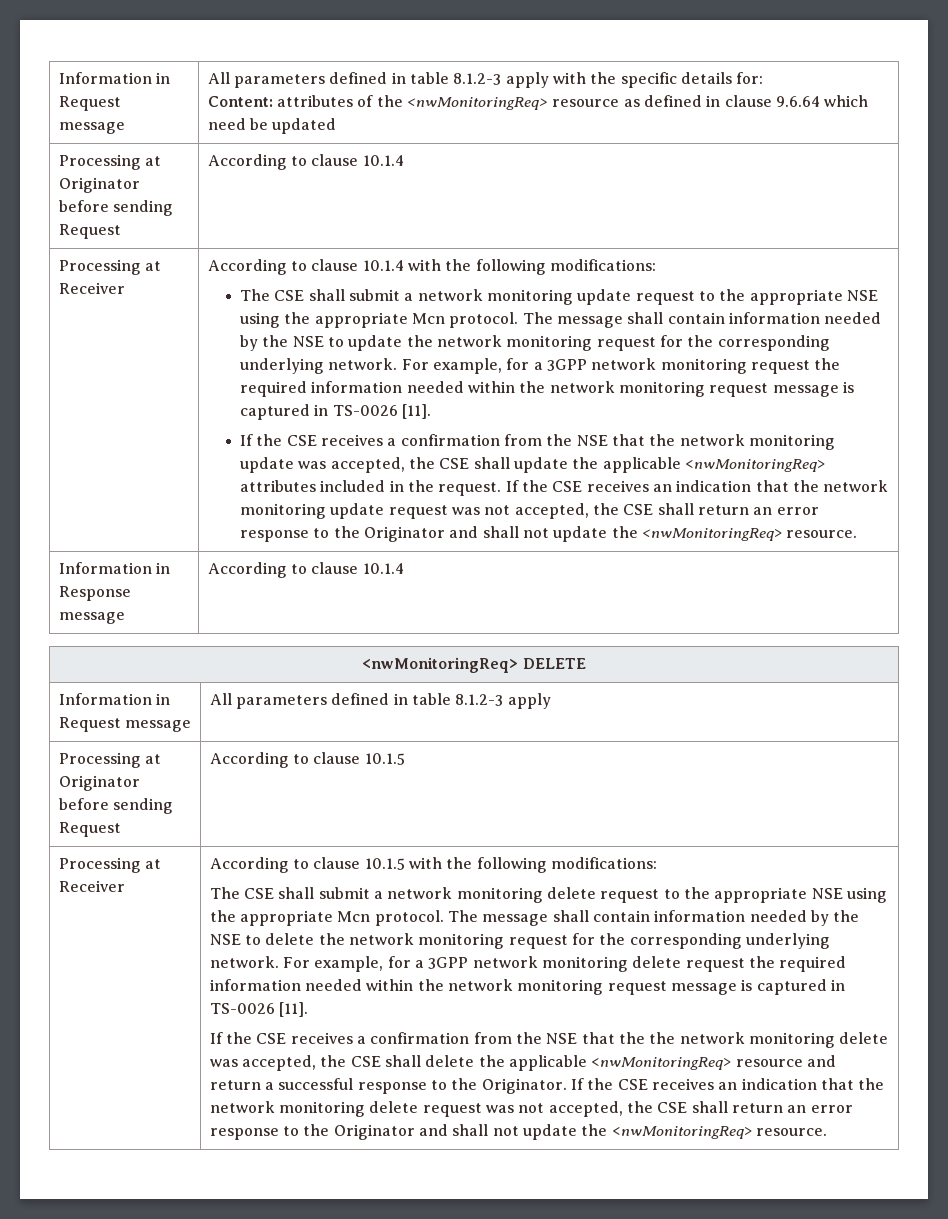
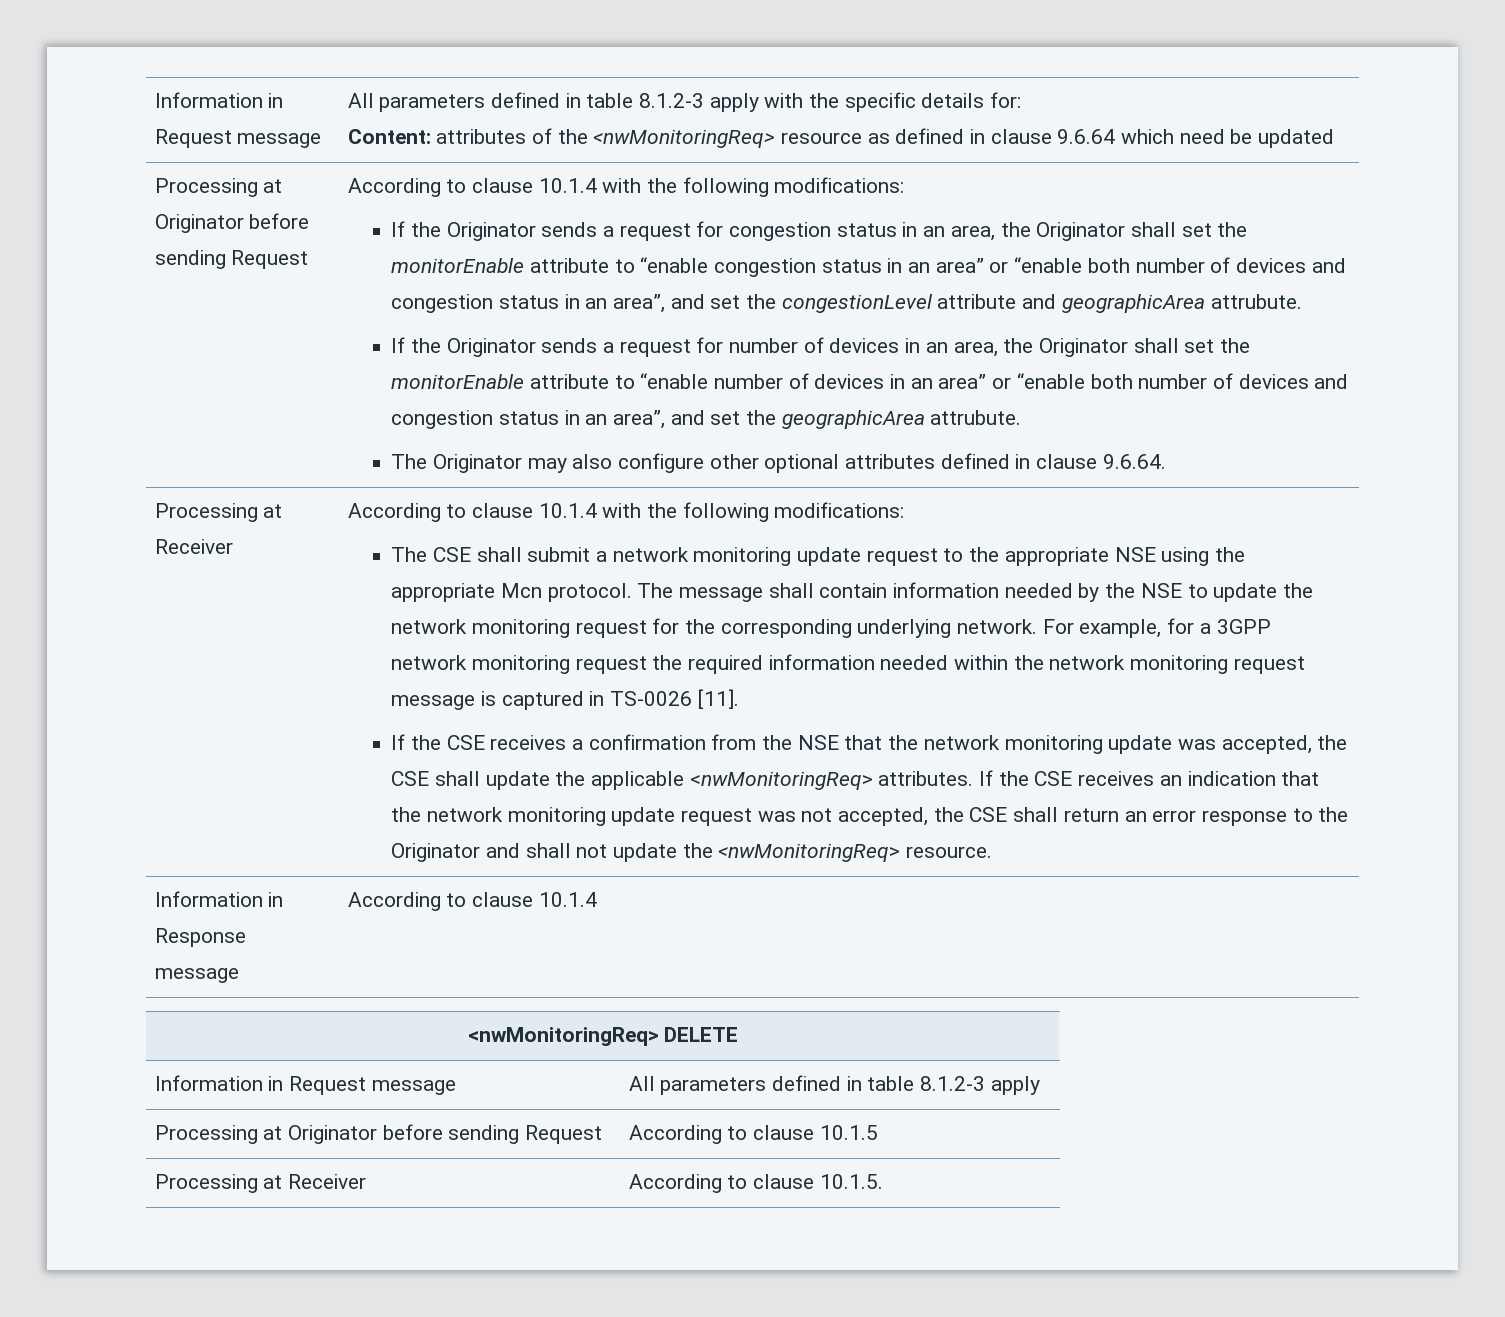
- Processing at Originator before sending Request | According to clause 10.1.4
+ Processing at Originator before sending Request | According to clause 10.1.4 with the following modifications:
+ If the Originator sends a request for congestion status in an area, the Originator shall set the monitorEnable attribute to “enable congestion status in an area” or “enable both number of devices and congestion status in an area”, and set the congestionLevel attribute and geographicArea attrubute.
+ If the Originator sends a request for number of devices in an area, the Originator shall set the monitorEnable attribute to “enable number of devices in an area” or “enable both number of devices and congestion status in an area”, and set the geographicArea attrubute.
+ The Originator may also configure other optional attributes defined in clause 9.6.64.
- If the CSE receives a confirmation from the NSE that the network monitoring update was accepted, the CSE shall update the applicable <nwMonitoringReq> attributes included in the request.
+ If the CSE receives a confirmation from the NSE that the network monitoring update was accepted, the CSE shall update the applicable <nwMonitoringReq> attributes.
- According to clause 10.1.5 with the following modifications:
- The CSE shall submit a network monitoring delete request to the appropriate NSE using the appropriate Mcn protocol. The message shall contain information needed by the NSE to delete the network monitoring request for the corresponding underlying network. For example, for a 3GPP network monitoring delete request the required information needed within the network monitoring request message is captured in TS-0026 [11].
- If the CSE receives a confirmation from the NSE that the the network monitoring delete was accepted, the CSE shall delete the applicable <nwMonitoringReq> resource and return a successful response to the Originator. If the CSE receives an indication that the network monitoring delete request was not accepted, the CSE shall return an error response to the Originator and shall not update the <nwMonitoringReq> resource.
+ According to clause 10.1.5.

